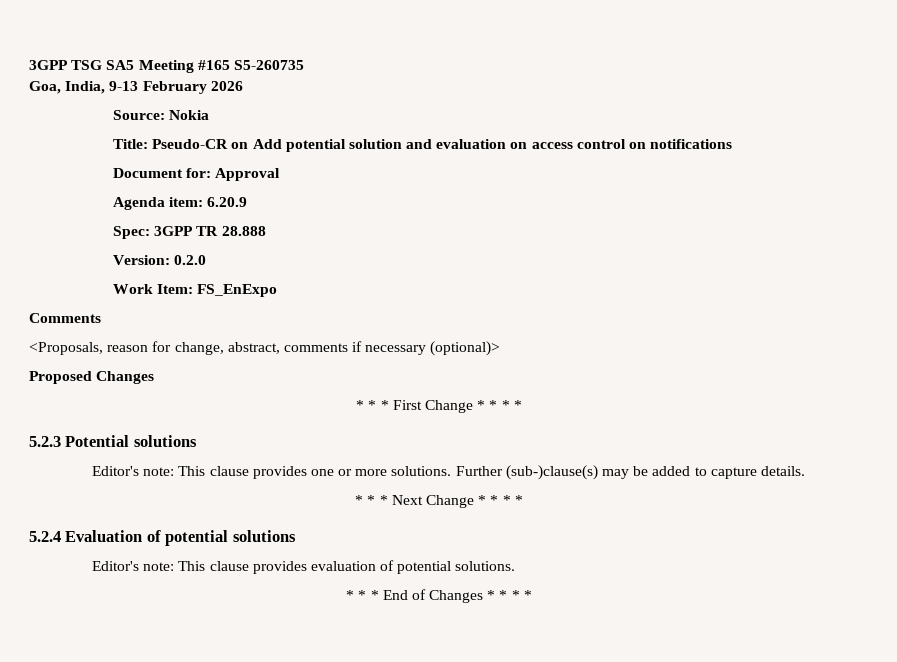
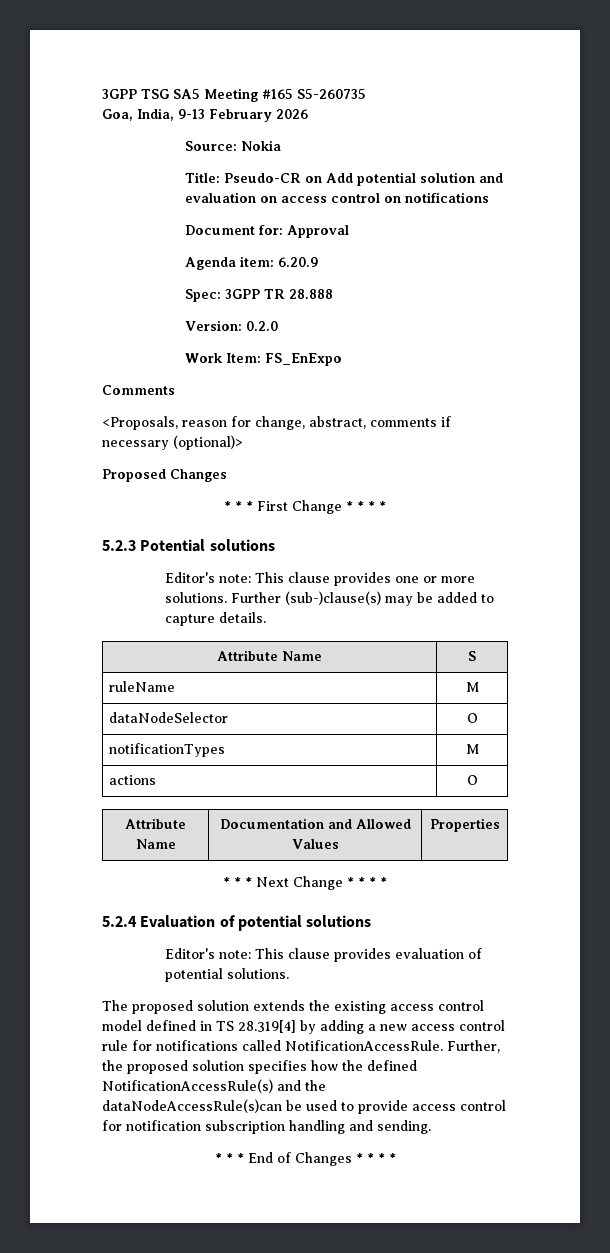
+ Attribute Name | S
+ ruleName | M
+ dataNodeSelector | O
+ notificationTypes | M
+ actions | O
+ Attribute Name | Documentation and Allowed Values | Properties
+ The proposed solution extends the existing access control model defined in TS 28.319[4] by adding a new access control rule for notifications called NotificationAccessRule. Further, the proposed solution specifies how the defined NotificationAccessRule(s) and the dataNodeAccessRule(s)can be used to provide access control for notification subscription handling and sending.

